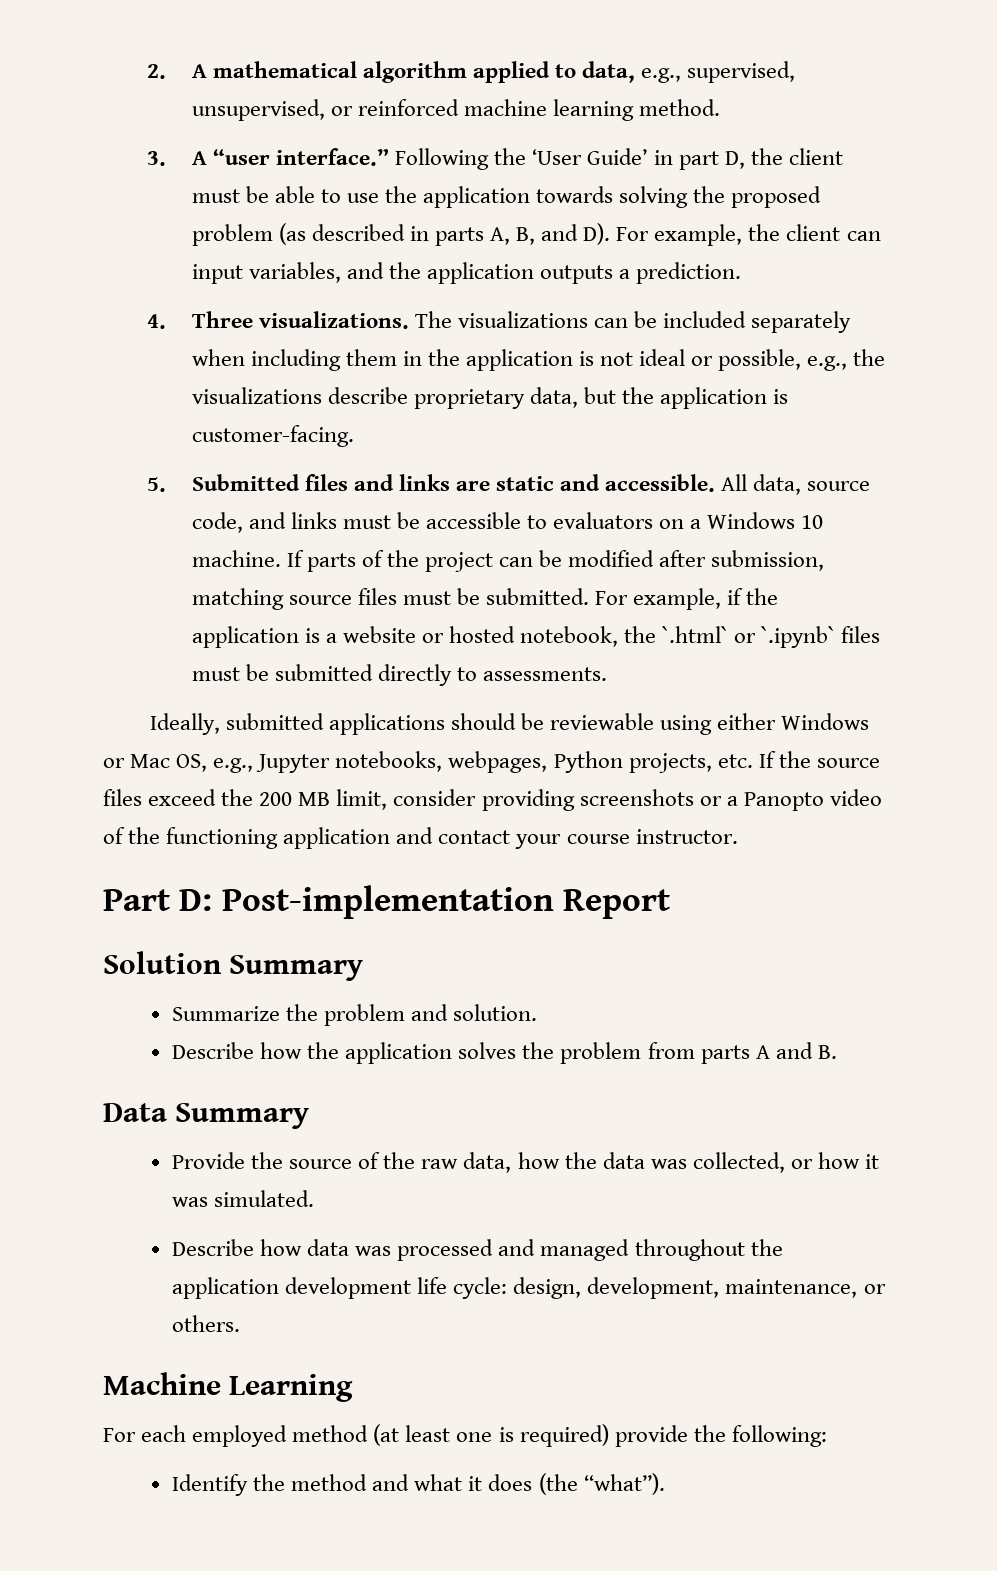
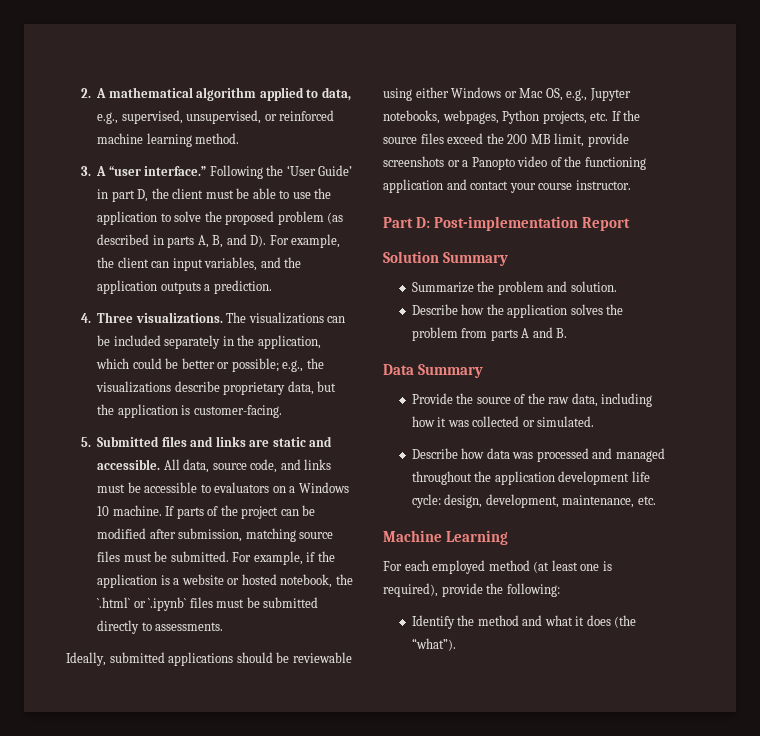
- Following the ‘User Guide’ in part D, the client must be able to use the application towards solving the proposed problem (as described in parts A, B, and D). For example, the client can input variables, and the application outputs a prediction.
+ Following the ‘User Guide’ in part D, the client must be able to use the application to solve the proposed problem (as described in parts A, B, and D). For example, the client can input variables, and the application outputs a prediction.
- The visualizations can be included separately when including them in the application is not ideal or possible, e.g., the visualizations describe proprietary data, but the application is customer-facing.
+ The visualizations can be included separately in the application, which could be better or possible; e.g., the visualizations describe proprietary data, but the application is customer-facing.
- Ideally, submitted applications should be reviewable using either Windows or Mac OS, e.g., Jupyter notebooks, webpages, Python projects, etc. If the source files exceed the 200 MB limit, consider providing screenshots or a Panopto video of the functioning application and contact your course instructor.
+ Ideally, submitted applications should be reviewable using either Windows or Mac OS, e.g., Jupyter notebooks, webpages, Python projects, etc. If the source files exceed the 200 MB limit, provide screenshots or a Panopto video of the functioning application and contact your course instructor.
- Provide the source of the raw data, how the data was collected, or how it was simulated.
+ Provide the source of the raw data, including how it was collected or simulated.
- Describe how data was processed and managed throughout the application development life cycle: design, development, maintenance, or others.
+ Describe how data was processed and managed throughout the application development life cycle: design, development, maintenance, etc.
- For each employed method (at least one is required) provide the following:
+ For each employed method (at least one is required), provide the following:

